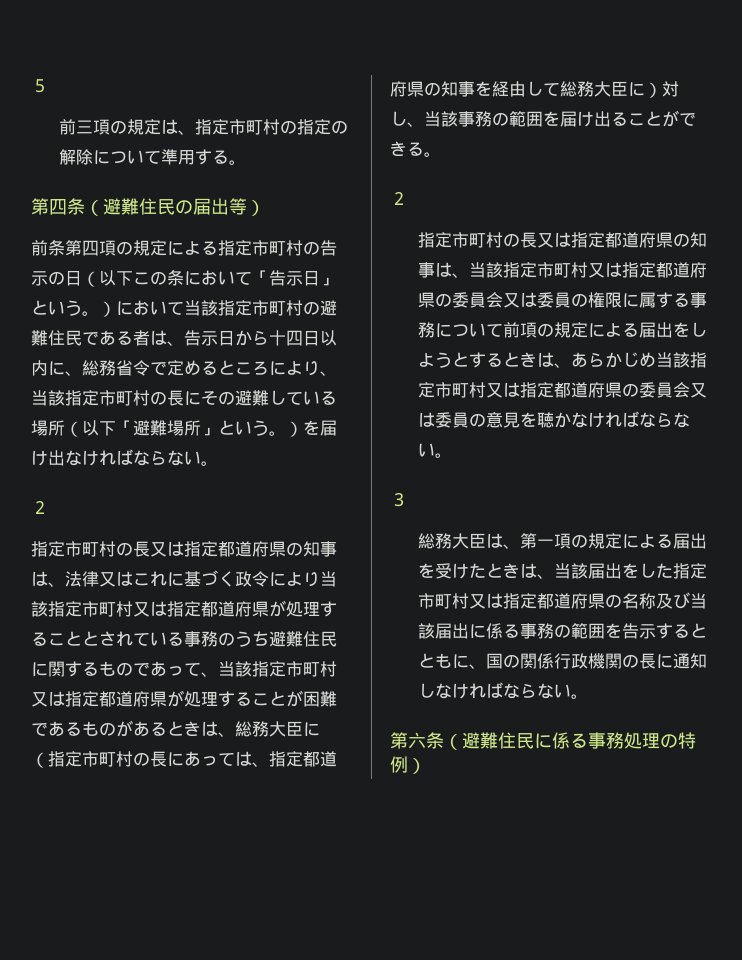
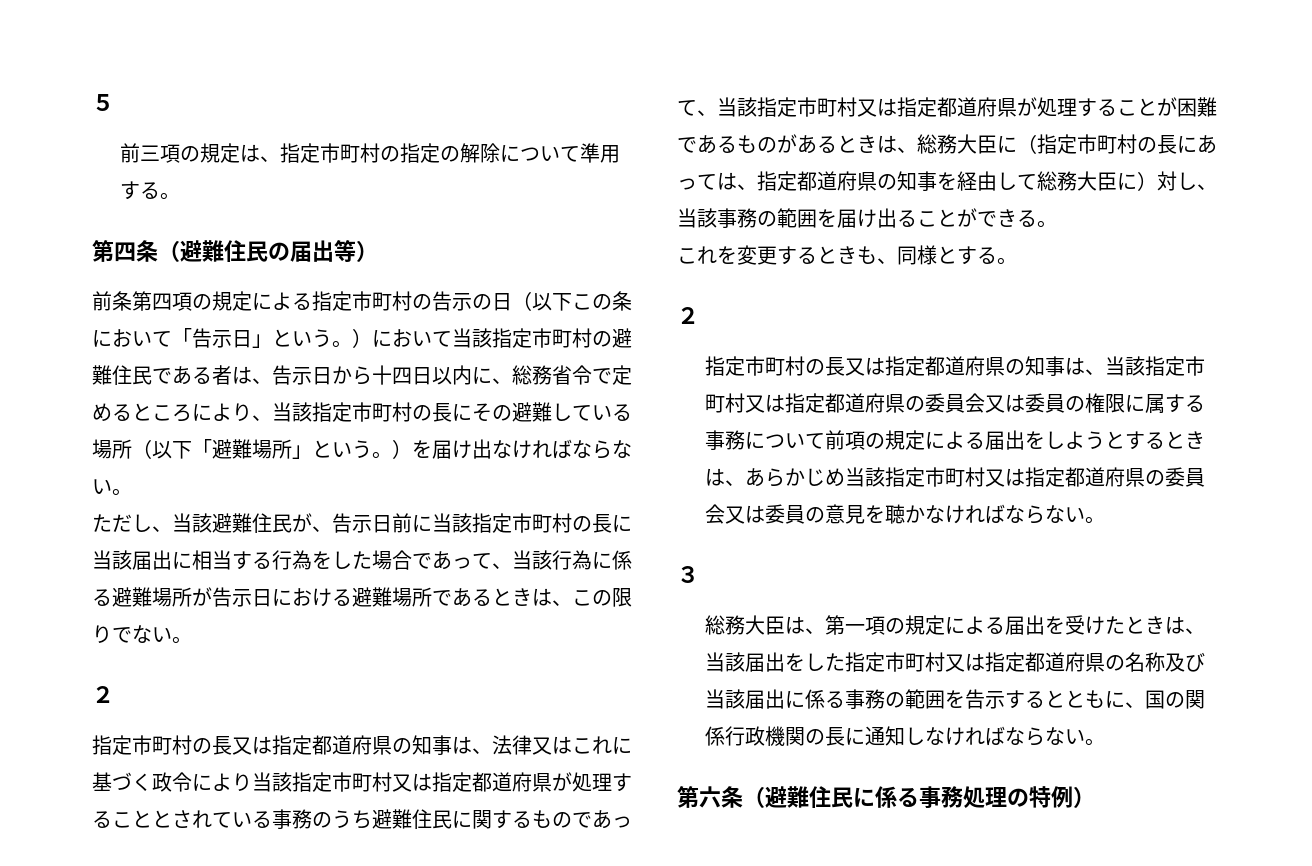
+ ただし、当該避難住民が、告示日前に当該指定市町村の長に当該届出に相当する行為をした場合であって、当該行為に係る避難場所が告示日における避難場所であるときは、この限りでない。
+ これを変更するときも、同様とする。

